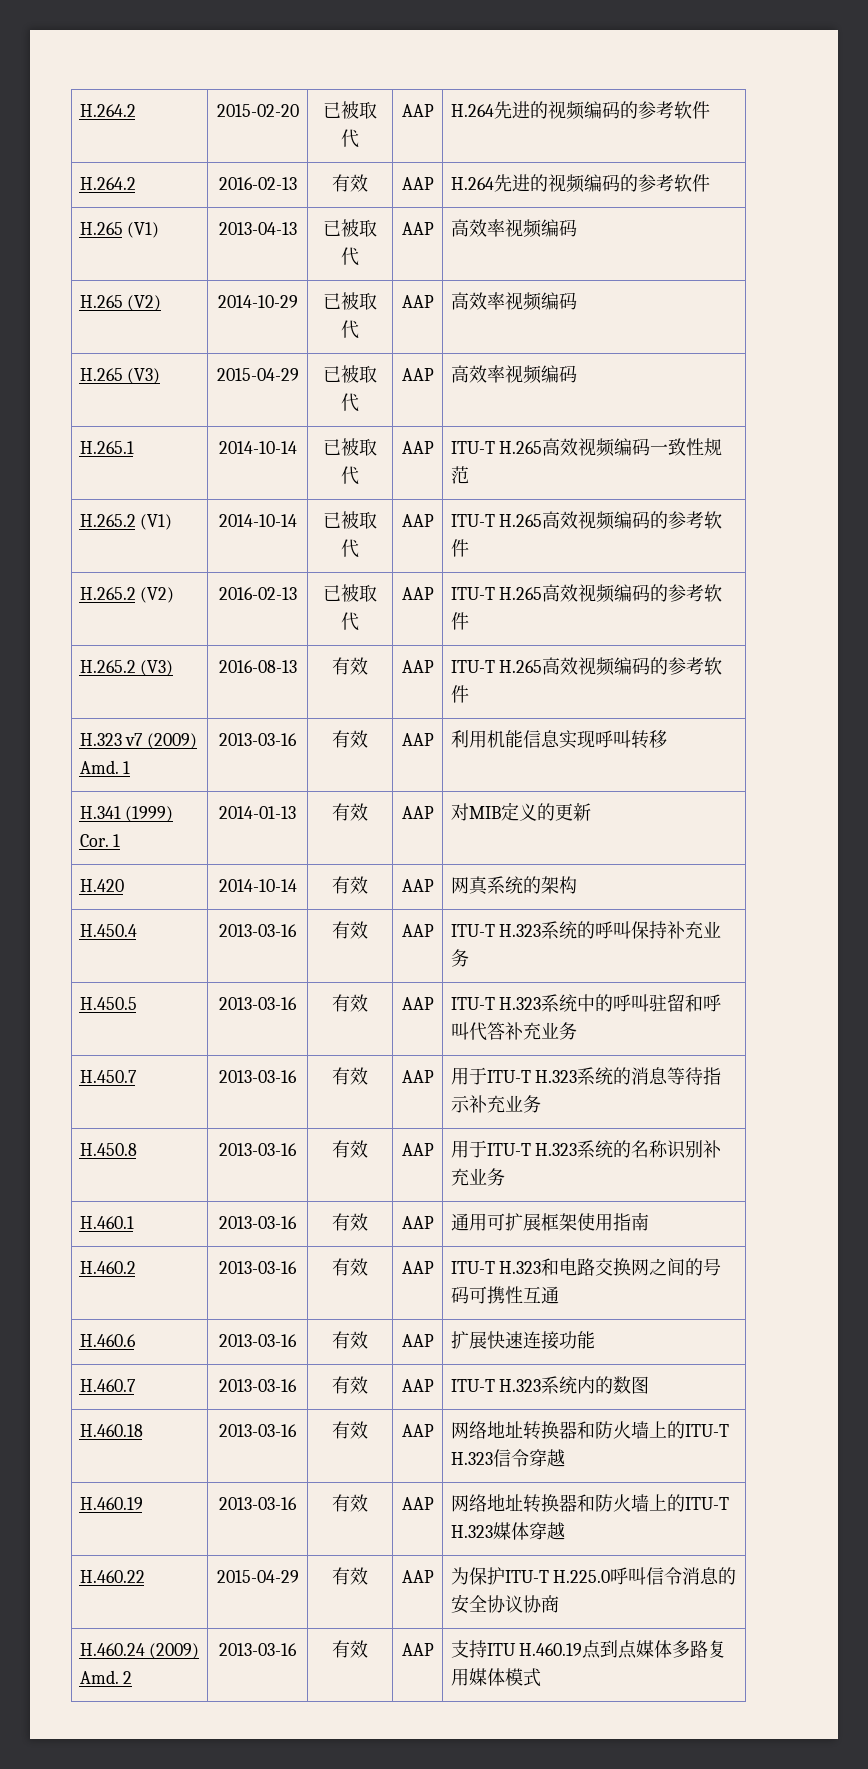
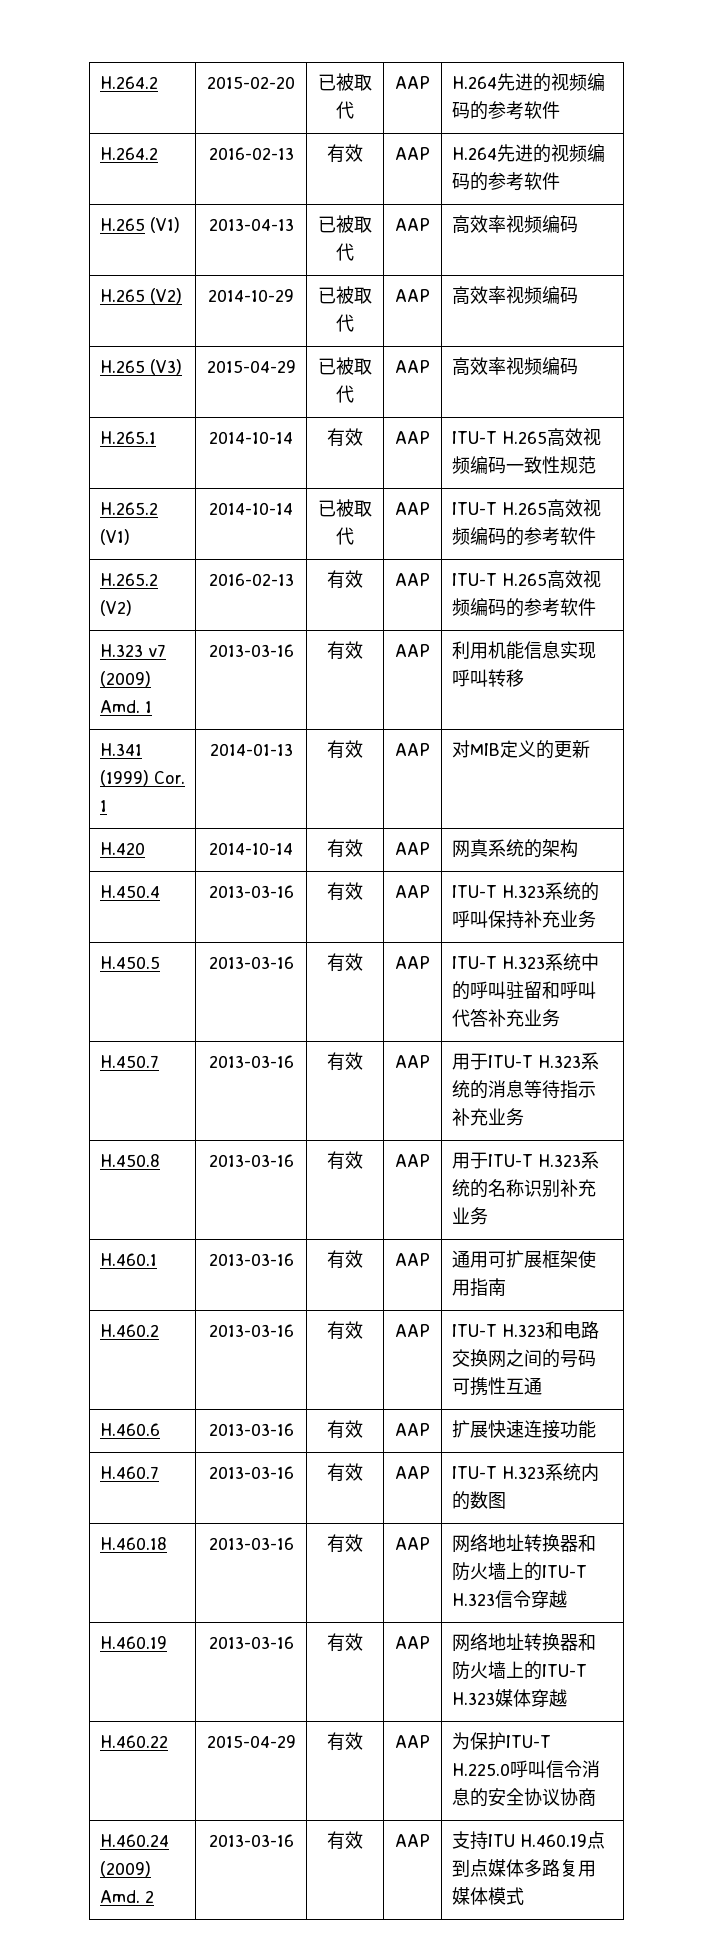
- H.265.1 | 2014-10-14 | 已被取代 | AAP | ITU-T H.265高效视频编码一致性规范
+ H.265.1 | 2014-10-14 | 有效 | AAP | ITU-T H.265高效视频编码一致性规范
- H.265.2 (V2) | 2016-02-13 | 已被取代 | AAP | ITU-T H.265高效视频编码的参考软件
- H.265.2 (V3) | 2016-08-13 | 有效 | AAP | ITU-T H.265高效视频编码的参考软件
+ H.265.2 (V2) | 2016-02-13 | 有效 | AAP | ITU-T H.265高效视频编码的参考软件

